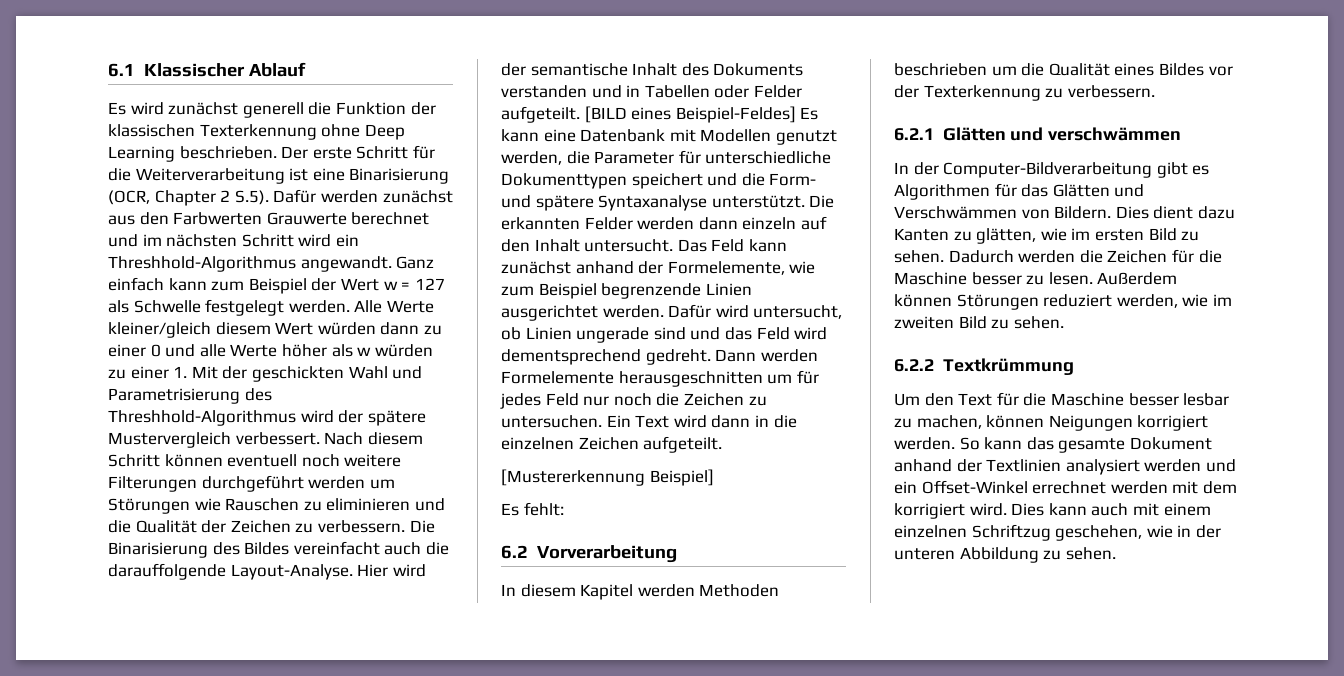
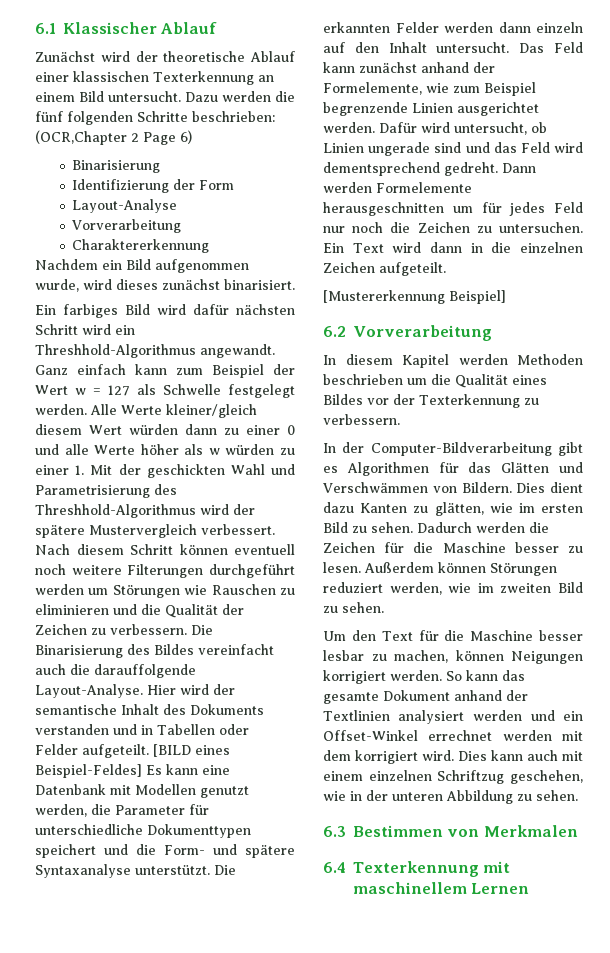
- Es wird zunächst generell die Funktion der klassischen Texterkennung ohne Deep Learning beschrieben. Der erste Schritt für die Weiterverarbeitung ist eine Binarisierung (OCR, Chapter 2 S.5). Dafür werden zunächst aus den Farbwerten Grauwerte berechnet und im nächsten Schritt wird ein Threshhold-Algorithmus angewandt.
+ Zunächst wird der theoretische Ablauf einer klassischen Texterkennung an einem Bild untersucht. Dazu werden die fünf folgenden Schritte beschrieben: (OCR,Chapter 2 Page 6)
+ Binarisierung
+ Identifizierung der Form
+ Layout-Analyse
+ Vorverarbeitung
+ Charaktererkennung
+ Nachdem ein Bild aufgenommen wurde, wird dieses zunächst binarisiert.
+ Ein farbiges Bild wird dafür nächsten Schritt wird ein Threshhold-Algorithmus angewandt.
- Es fehlt:
- 6.2.1 Glätten und verschwämmen
- 6.2.2 Textkrümmung
+ 6.3 Bestimmen von Merkmalen
+ 6.4 Texterkennung mit maschinellem Lernen

